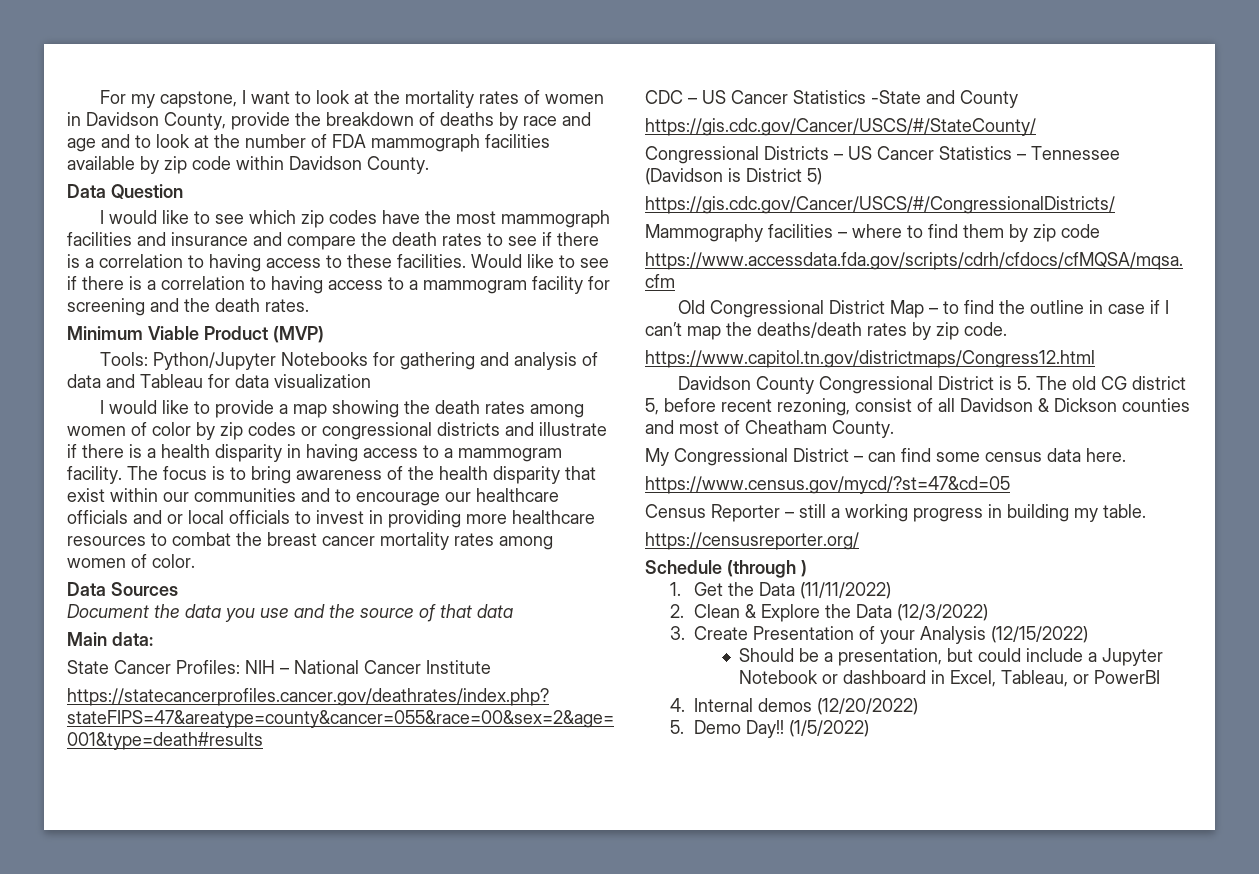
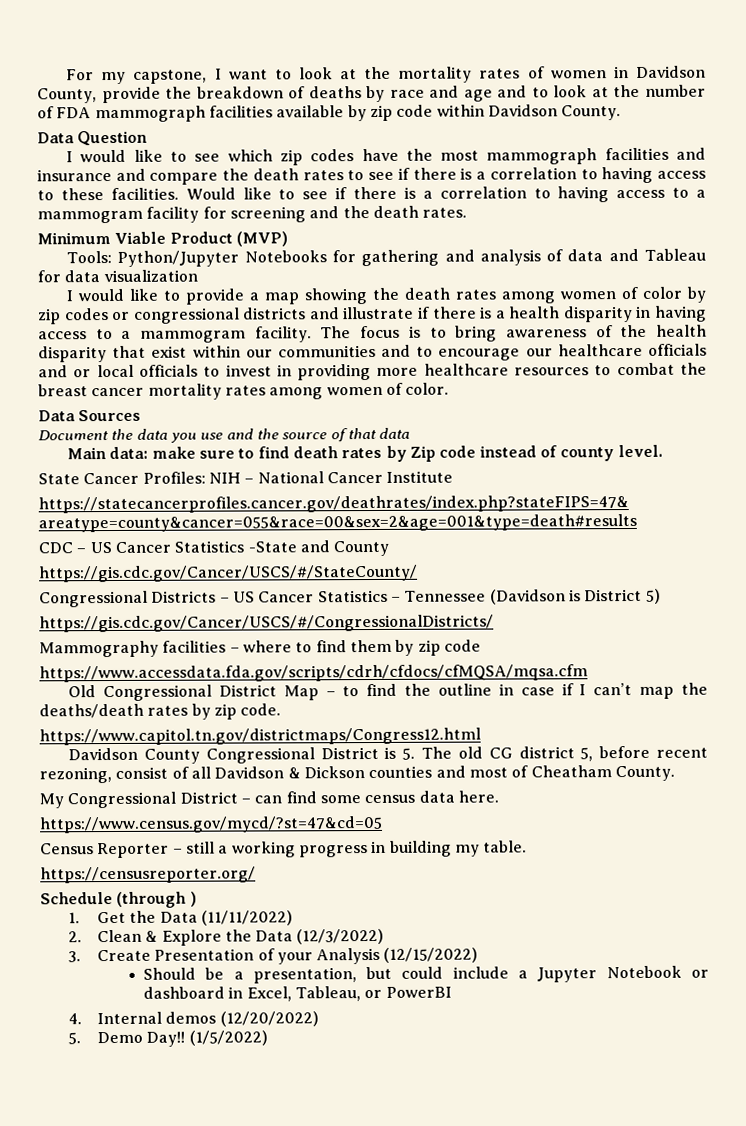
- Main data:
+ Main data: make sure to find death rates by Zip code instead of county level.

